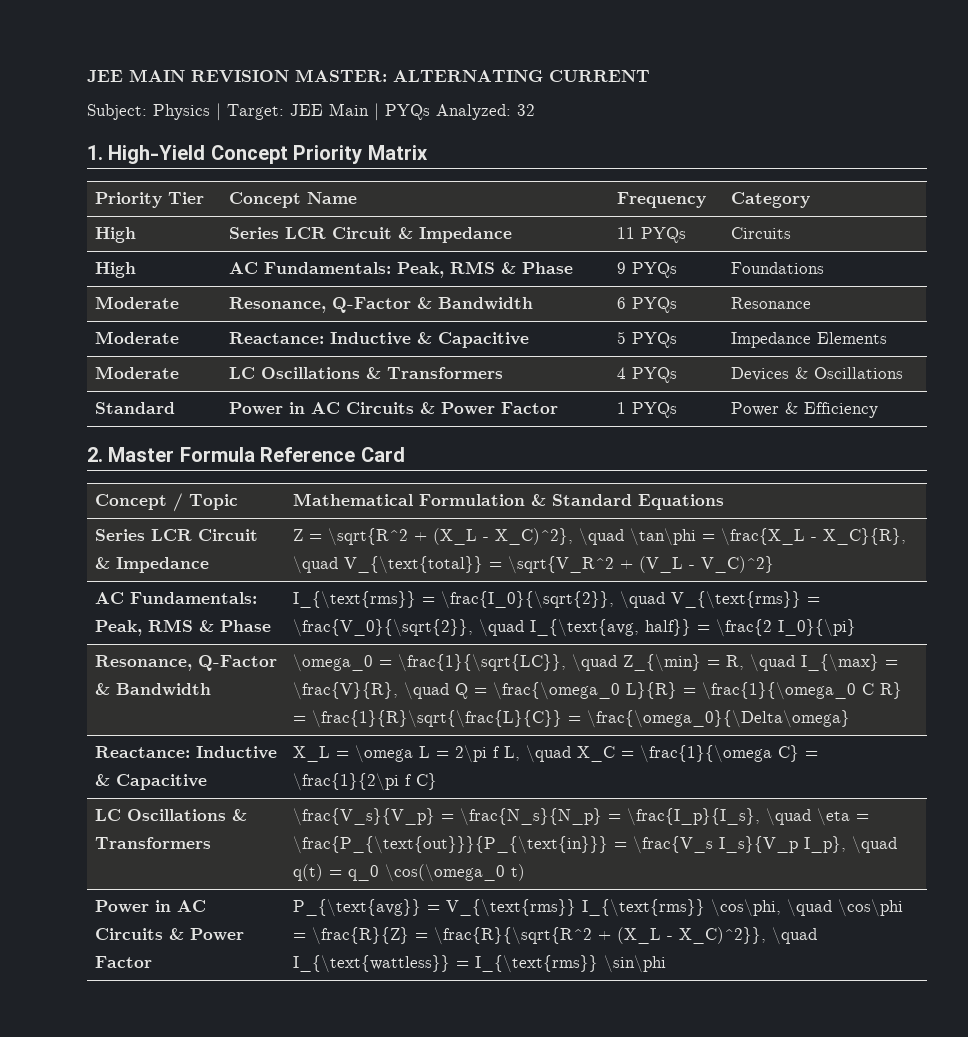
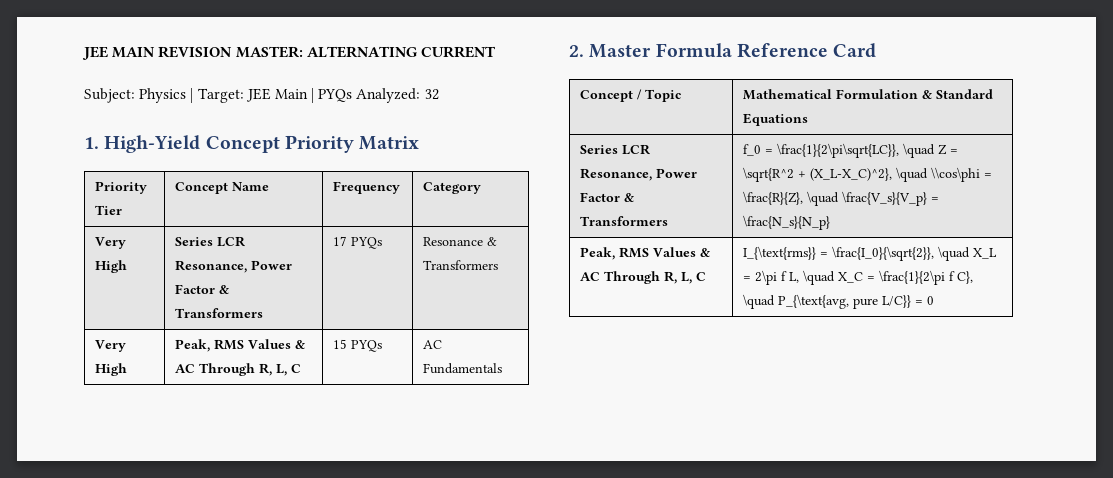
- High | Series LCR Circuit & Impedance | 11 PYQs | Circuits
- High | AC Fundamentals: Peak, RMS & Phase | 9 PYQs | Foundations
- Moderate | Resonance, Q-Factor & Bandwidth | 6 PYQs | Resonance
- Moderate | Reactance: Inductive & Capacitive | 5 PYQs | Impedance Elements
- Moderate | LC Oscillations & Transformers | 4 PYQs | Devices & Oscillations
- Standard | Power in AC Circuits & Power Factor | 1 PYQs | Power & Efficiency
+ Very High | Series LCR Resonance, Power Factor & Transformers | 17 PYQs | Resonance & Transformers
+ Very High | Peak, RMS Values & AC Through R, L, C | 15 PYQs | AC Fundamentals
- Series LCR Circuit & Impedance | Z = \sqrt{R^2 + (X_L - X_C)^2}, \quad \tan\phi = \frac{X_L - X_C}{R}, \quad V_{\text{total}} = \sqrt{V_R^2 + (V_L - V_C)^2}
- AC Fundamentals: Peak, RMS & Phase | I_{\text{rms}} = \frac{I_0}{\sqrt{2}}, \quad V_{\text{rms}} = \frac{V_0}{\sqrt{2}}, \quad I_{\text{avg, half}} = \frac{2 I_0}{\pi}
- Resonance, Q-Factor & Bandwidth | \omega_0 = \frac{1}{\sqrt{LC}}, \quad Z_{\min} = R, \quad I_{\max} = \frac{V}{R}, \quad Q = \frac{\omega_0 L}{R} = \frac{1}{\omega_0 C R} = \frac{1}{R}\sqrt{\frac{L}{C}} = \frac{\omega_0}{\Delta\omega}
- Reactance: Inductive & Capacitive | X_L = \omega L = 2\pi f L, \quad X_C = \frac{1}{\omega C} = \frac{1}{2\pi f C}
- LC Oscillations & Transformers | \frac{V_s}{V_p} = \frac{N_s}{N_p} = \frac{I_p}{I_s}, \quad \eta = \frac{P_{\text{out}}}{P_{\text{in}}} = \frac{V_s I_s}{V_p I_p}, \quad q(t) = q_0 \cos(\omega_0 t)
- Power in AC Circuits & Power Factor | P_{\text{avg}} = V_{\text{rms}} I_{\text{rms}} \cos\phi, \quad \cos\phi = \frac{R}{Z} = \frac{R}{\sqrt{R^2 + (X_L - X_C)^2}}, \quad I_{\text{wattless}} = I_{\text{rms}} \sin\phi
+ Series LCR Resonance, Power Factor & Transformers | f_0 = \frac{1}{2\pi\sqrt{LC}}, \quad Z = \sqrt{R^2 + (X_L-X_C)^2}, \quad \\cos\phi = \frac{R}{Z}, \quad \frac{V_s}{V_p} = \frac{N_s}{N_p}
+ Peak, RMS Values & AC Through R, L, C | I_{\text{rms}} = \frac{I_0}{\sqrt{2}}, \quad X_L = 2\pi f L, \quad X_C = \frac{1}{2\pi f C}, \quad P_{\text{avg, pure L/C}} = 0

